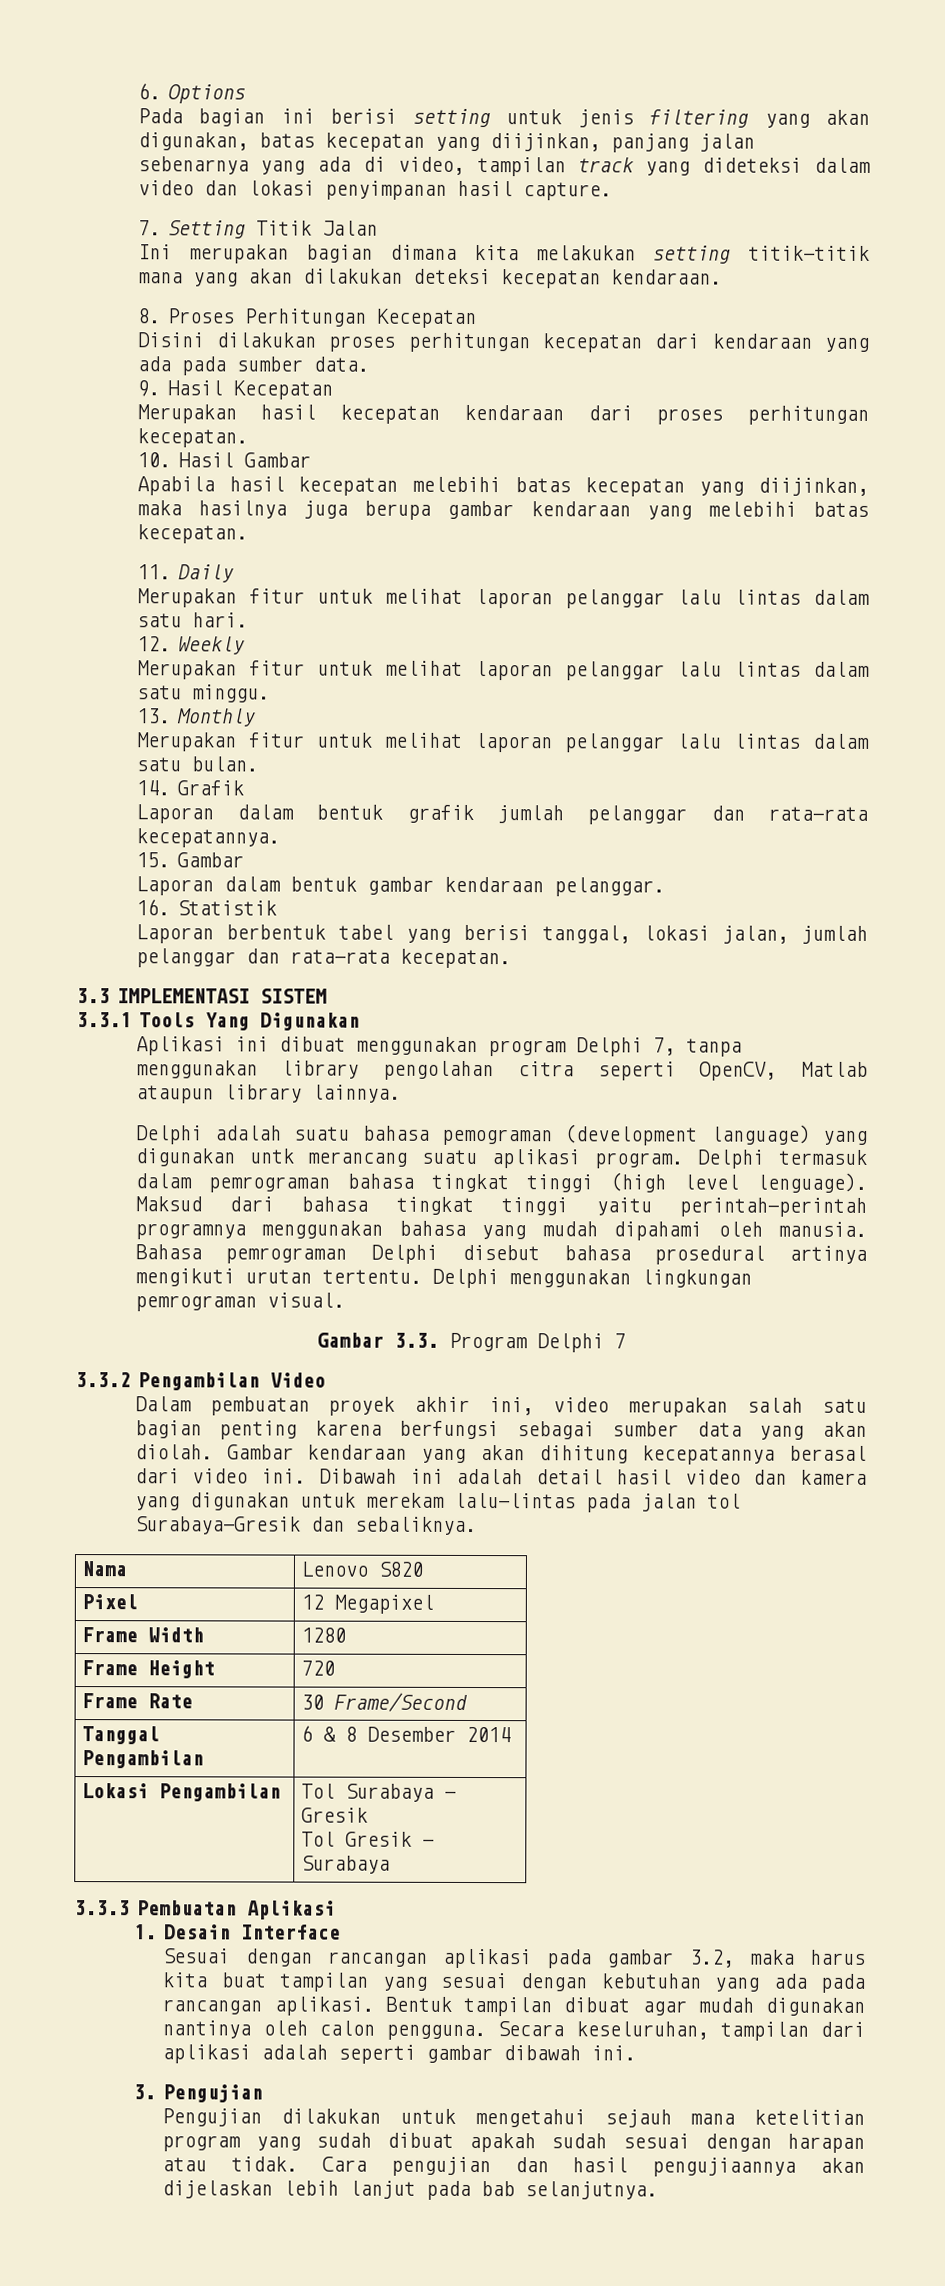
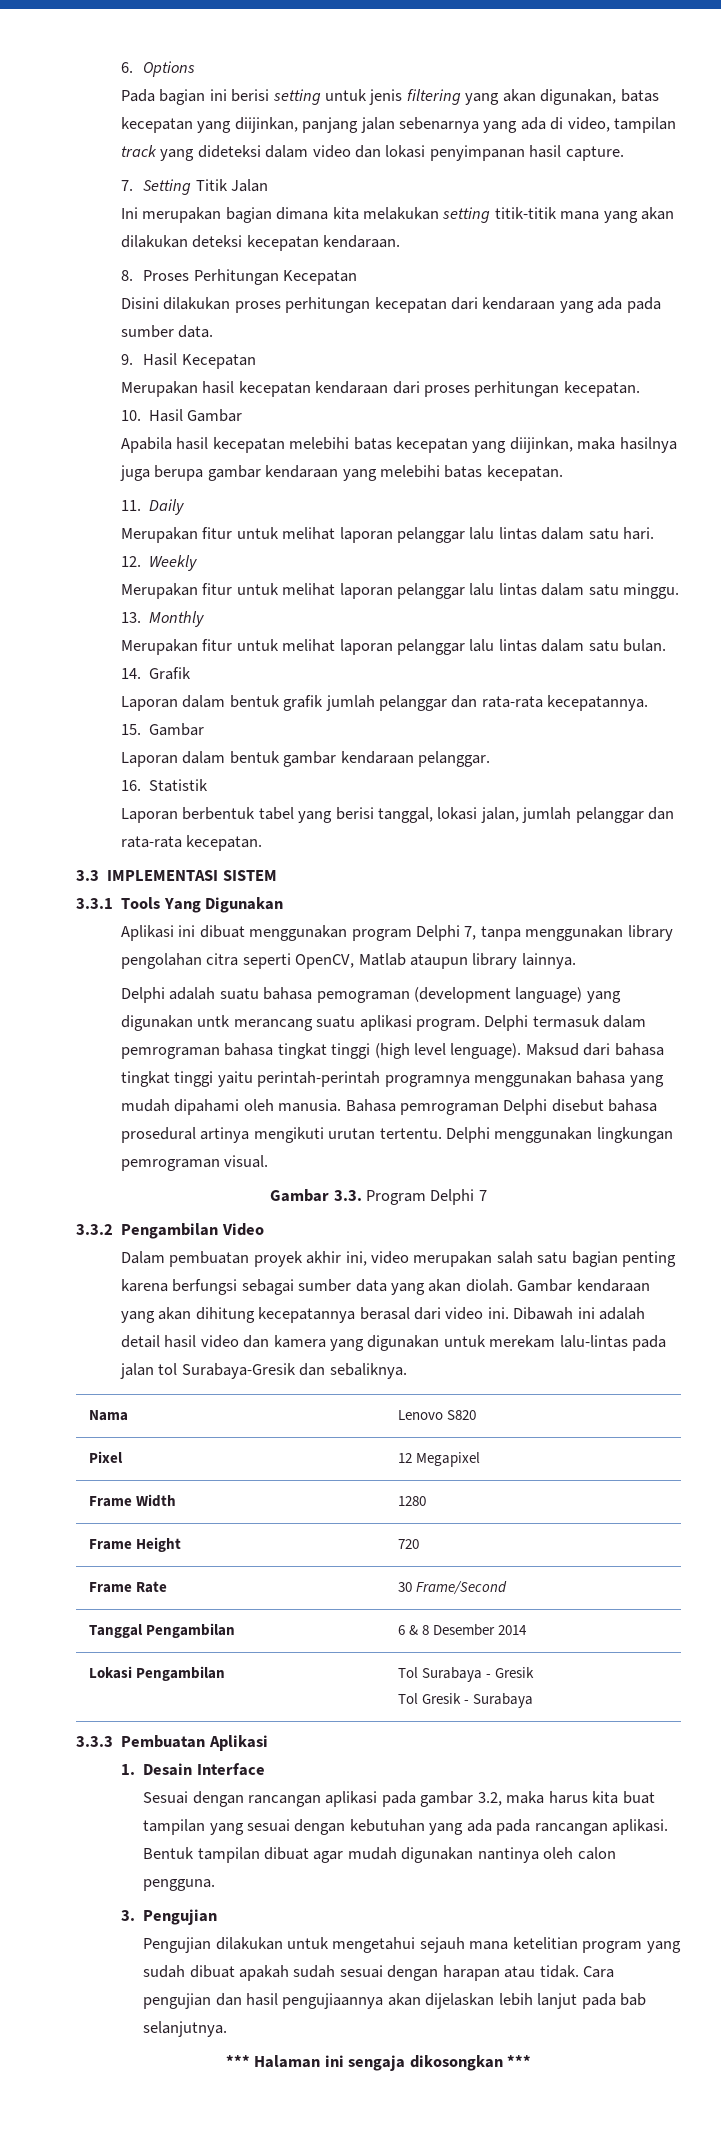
- Secara keseluruhan, tampilan dari aplikasi adalah seperti gambar dibawah ini.
+ *** Halaman ini sengaja dikosongkan ***

